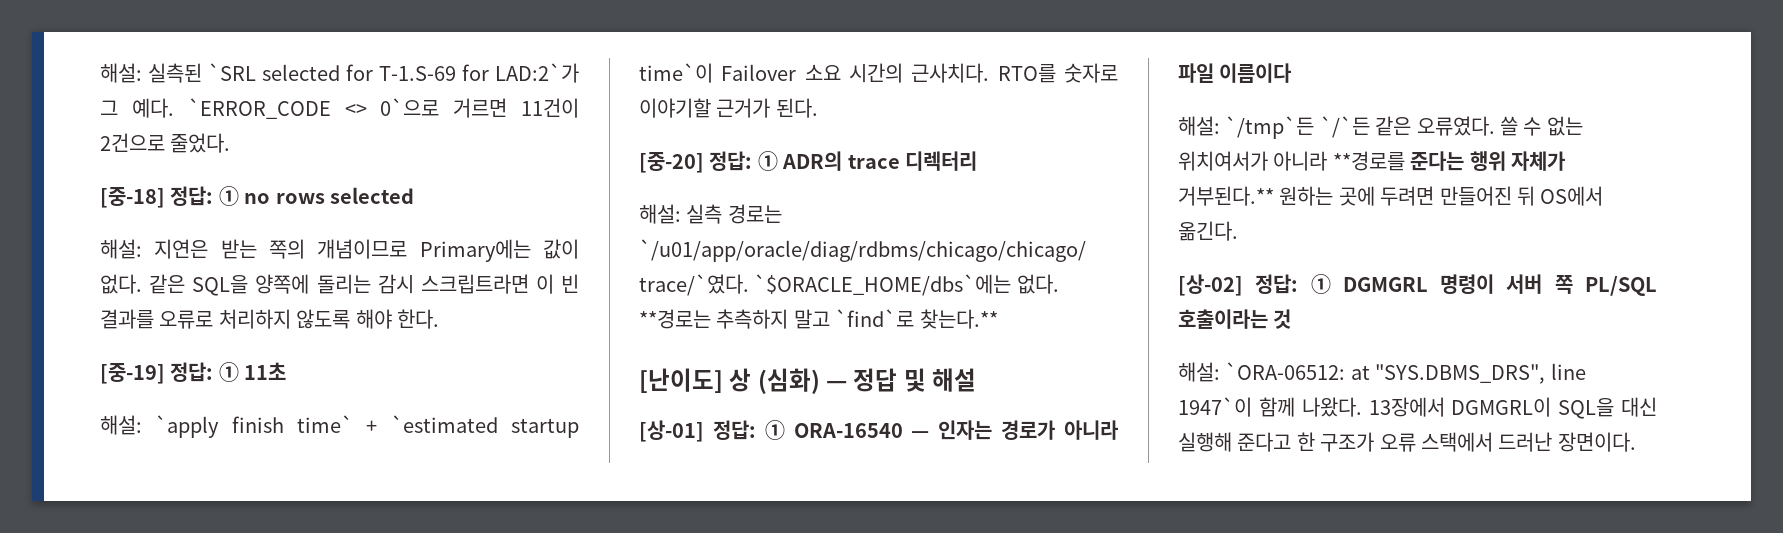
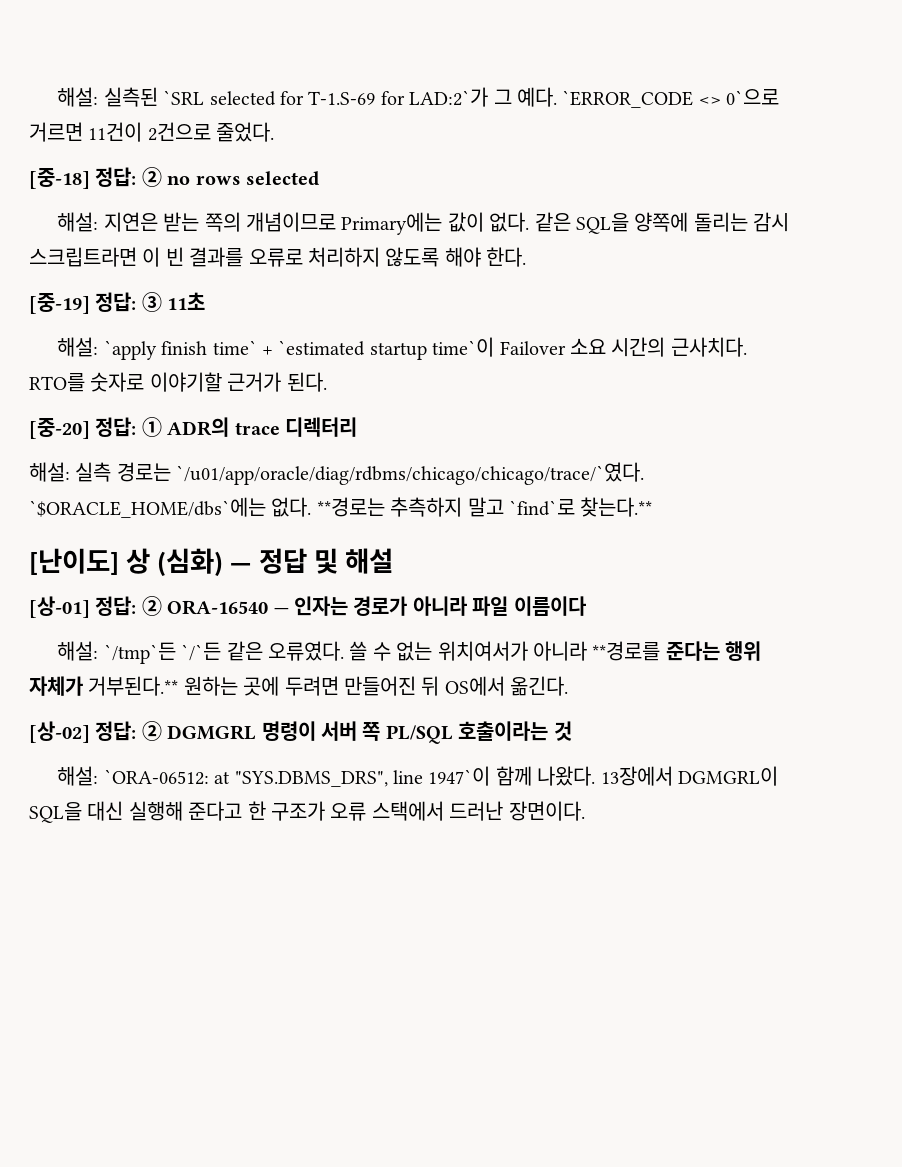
- [중-18] 정답: ① no rows selected
+ [중-18] 정답: ② no rows selected
- [중-19] 정답: ① 11초
+ [중-19] 정답: ③ 11초
- [상-01] 정답: ① ORA-16540 — 인자는 경로가 아니라 파일 이름이다
+ [상-01] 정답: ② ORA-16540 — 인자는 경로가 아니라 파일 이름이다
- [상-02] 정답: ① DGMGRL 명령이 서버 쪽 PL/SQL 호출이라는 것
+ [상-02] 정답: ② DGMGRL 명령이 서버 쪽 PL/SQL 호출이라는 것

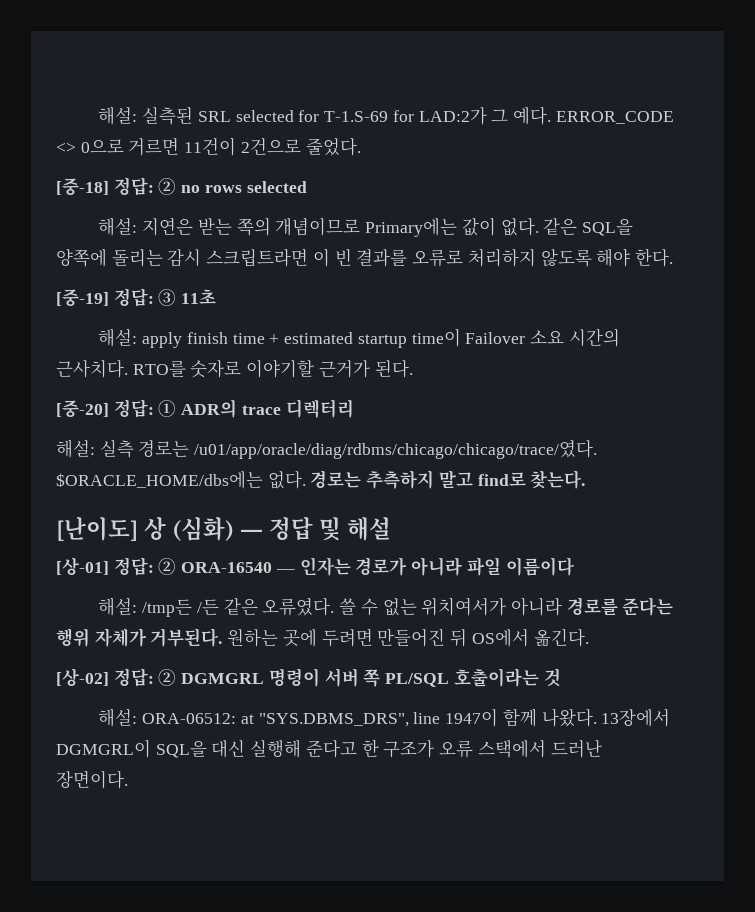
- 해설: 실측된 `SRL selected for T-1.S-69 for LAD:2`가 그 예다.
+ 해설: 실측된 SRL selected for T-1.S-69 for LAD:2가 그 예다.
- `ERROR_CODE <> 0`으로 거르면 11건이 2건으로 줄었다.
+ ERROR_CODE <> 0으로 거르면 11건이 2건으로 줄었다.
- 해설: `apply finish time` + `estimated startup time`이 Failover 소요 시간의 근사치다.
+ 해설: apply finish time + estimated startup time이 Failover 소요 시간의 근사치다.
- 해설: 실측 경로는 `/u01/app/oracle/diag/rdbms/chicago/chicago/trace/`였다. `$ORACLE_HOME/dbs`에는 없다. **경로는 추측하지 말고 `find`로 찾는다.**
+ 해설: 실측 경로는 /u01/app/oracle/diag/rdbms/chicago/chicago/trace/였다. $ORACLE_HOME/dbs에는 없다. 경로는 추측하지 말고 find로 찾는다.
- 해설: `/tmp`든 `/`든 같은 오류였다.
+ 해설: /tmp든 /든 같은 오류였다.
- 쓸 수 없는 위치여서가 아니라 **경로를 준다는 행위 자체가 거부된다.** 원하는 곳에 두려면 만들어진 뒤 OS에서 옮긴다.
+ 쓸 수 없는 위치여서가 아니라 경로를 준다는 행위 자체가 거부된다. 원하는 곳에 두려면 만들어진 뒤 OS에서 옮긴다.
- 해설: `ORA-06512: at "SYS.DBMS_DRS", line 1947`이 함께 나왔다.
+ 해설: ORA-06512: at "SYS.DBMS_DRS", line 1947이 함께 나왔다.

